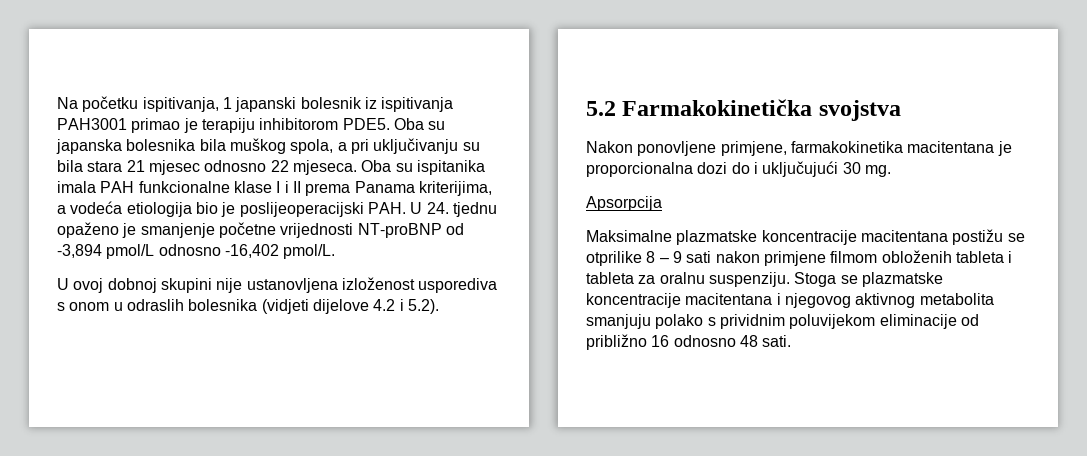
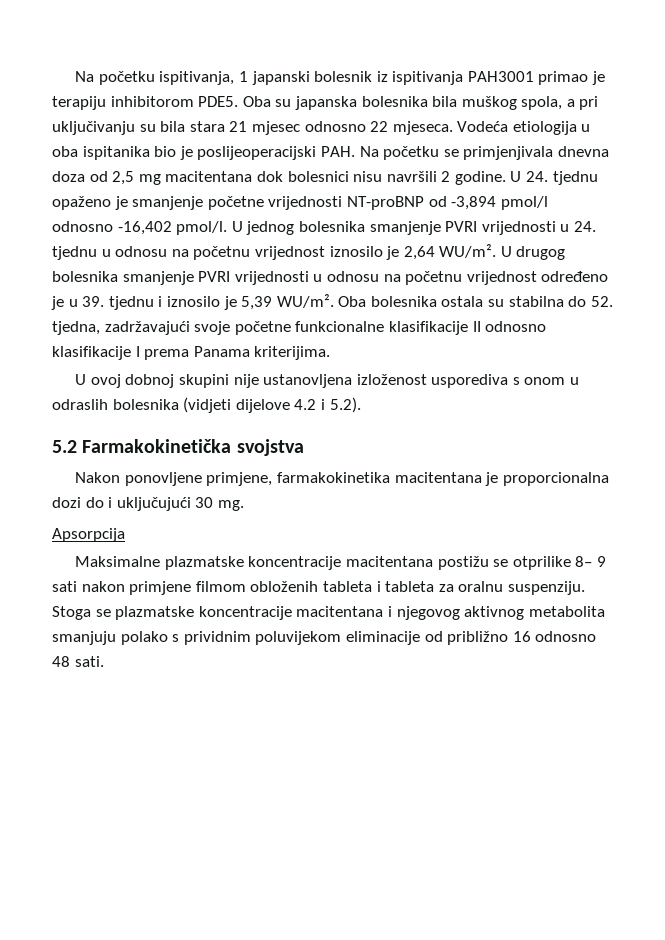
- Oba su ispitanika imala PAH funkcionalne klase I i II prema Panama kriterijima, a vodeća etiologija bio je poslijeoperacijski PAH. U 24. tjednu opaženo je smanjenje početne vrijednosti NT-proBNP od -3,894 pmol/L odnosno -16,402 pmol/L.
+ Vodeća etiologija u oba ispitanika bio je poslijeoperacijski PAH. Na početku se primjenjivala dnevna doza od 2,5 mg macitentana dok bolesnici nisu navršili 2 godine. U 24. tjednu opaženo je smanjenje početne vrijednosti NT-proBNP od -3,894 pmol/l odnosno -16,402 pmol/l. U jednog bolesnika smanjenje PVRI vrijednosti u 24. tjednu u odnosu na početnu vrijednost iznosilo je 2,64 WU/m². U drugog bolesnika smanjenje PVRI vrijednosti u odnosu na početnu vrijednost određeno je u 39. tjednu i iznosilo je 5,39 WU/m². Oba bolesnika ostala su stabilna do 52. tjedna, zadržavajući svoje početne funkcionalne klasifikacije II odnosno klasifikacije I prema Panama kriterijima.
- Maksimalne plazmatske koncentracije macitentana postižu se otprilike 8 – 9 sati nakon primjene filmom obloženih tableta i tableta za oralnu suspenziju.
+ Maksimalne plazmatske koncentracije macitentana postižu se otprilike 8– 9 sati nakon primjene filmom obloženih tableta i tableta za oralnu suspenziju.

